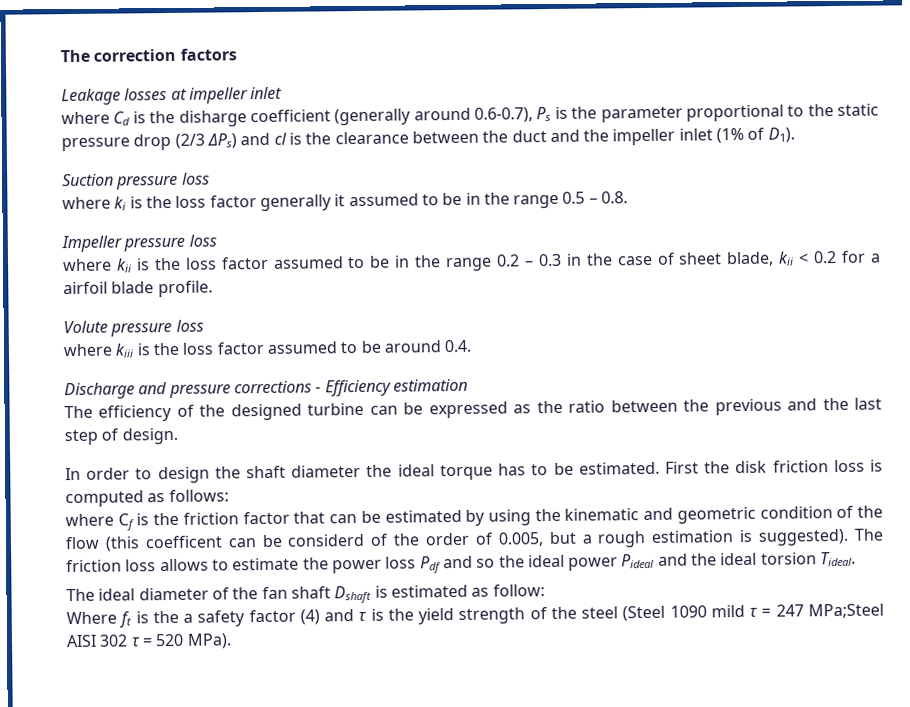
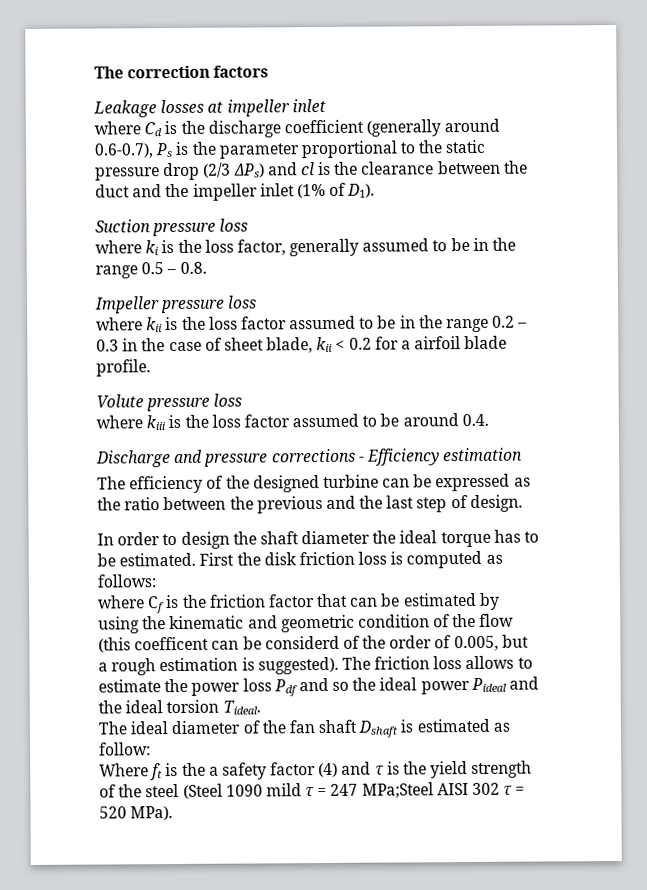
- where Cd is the disharge coefficient (generally around 0.6-0.7), Ps is the parameter proportional to the static pressure drop (2/3 ΔPs) and cl is the clearance between the duct and the impeller inlet (1% of D1).
+ where Cd is the discharge coefficient (generally around 0.6-0.7), Ps is the parameter proportional to the static pressure drop (2/3 ΔPs) and cl is the clearance between the duct and the impeller inlet (1% of D1).
- where ki is the loss factor generally it assumed to be in the range 0.5 – 0.8.
+ where ki is the loss factor, generally assumed to be in the range 0.5 – 0.8.

